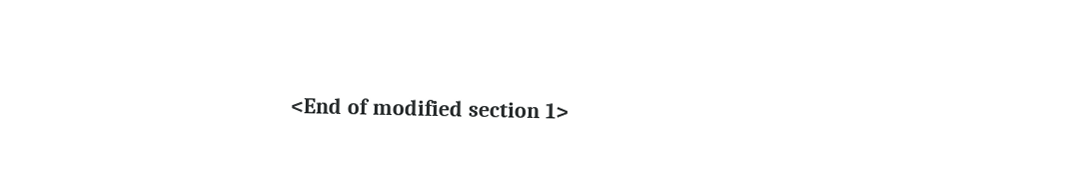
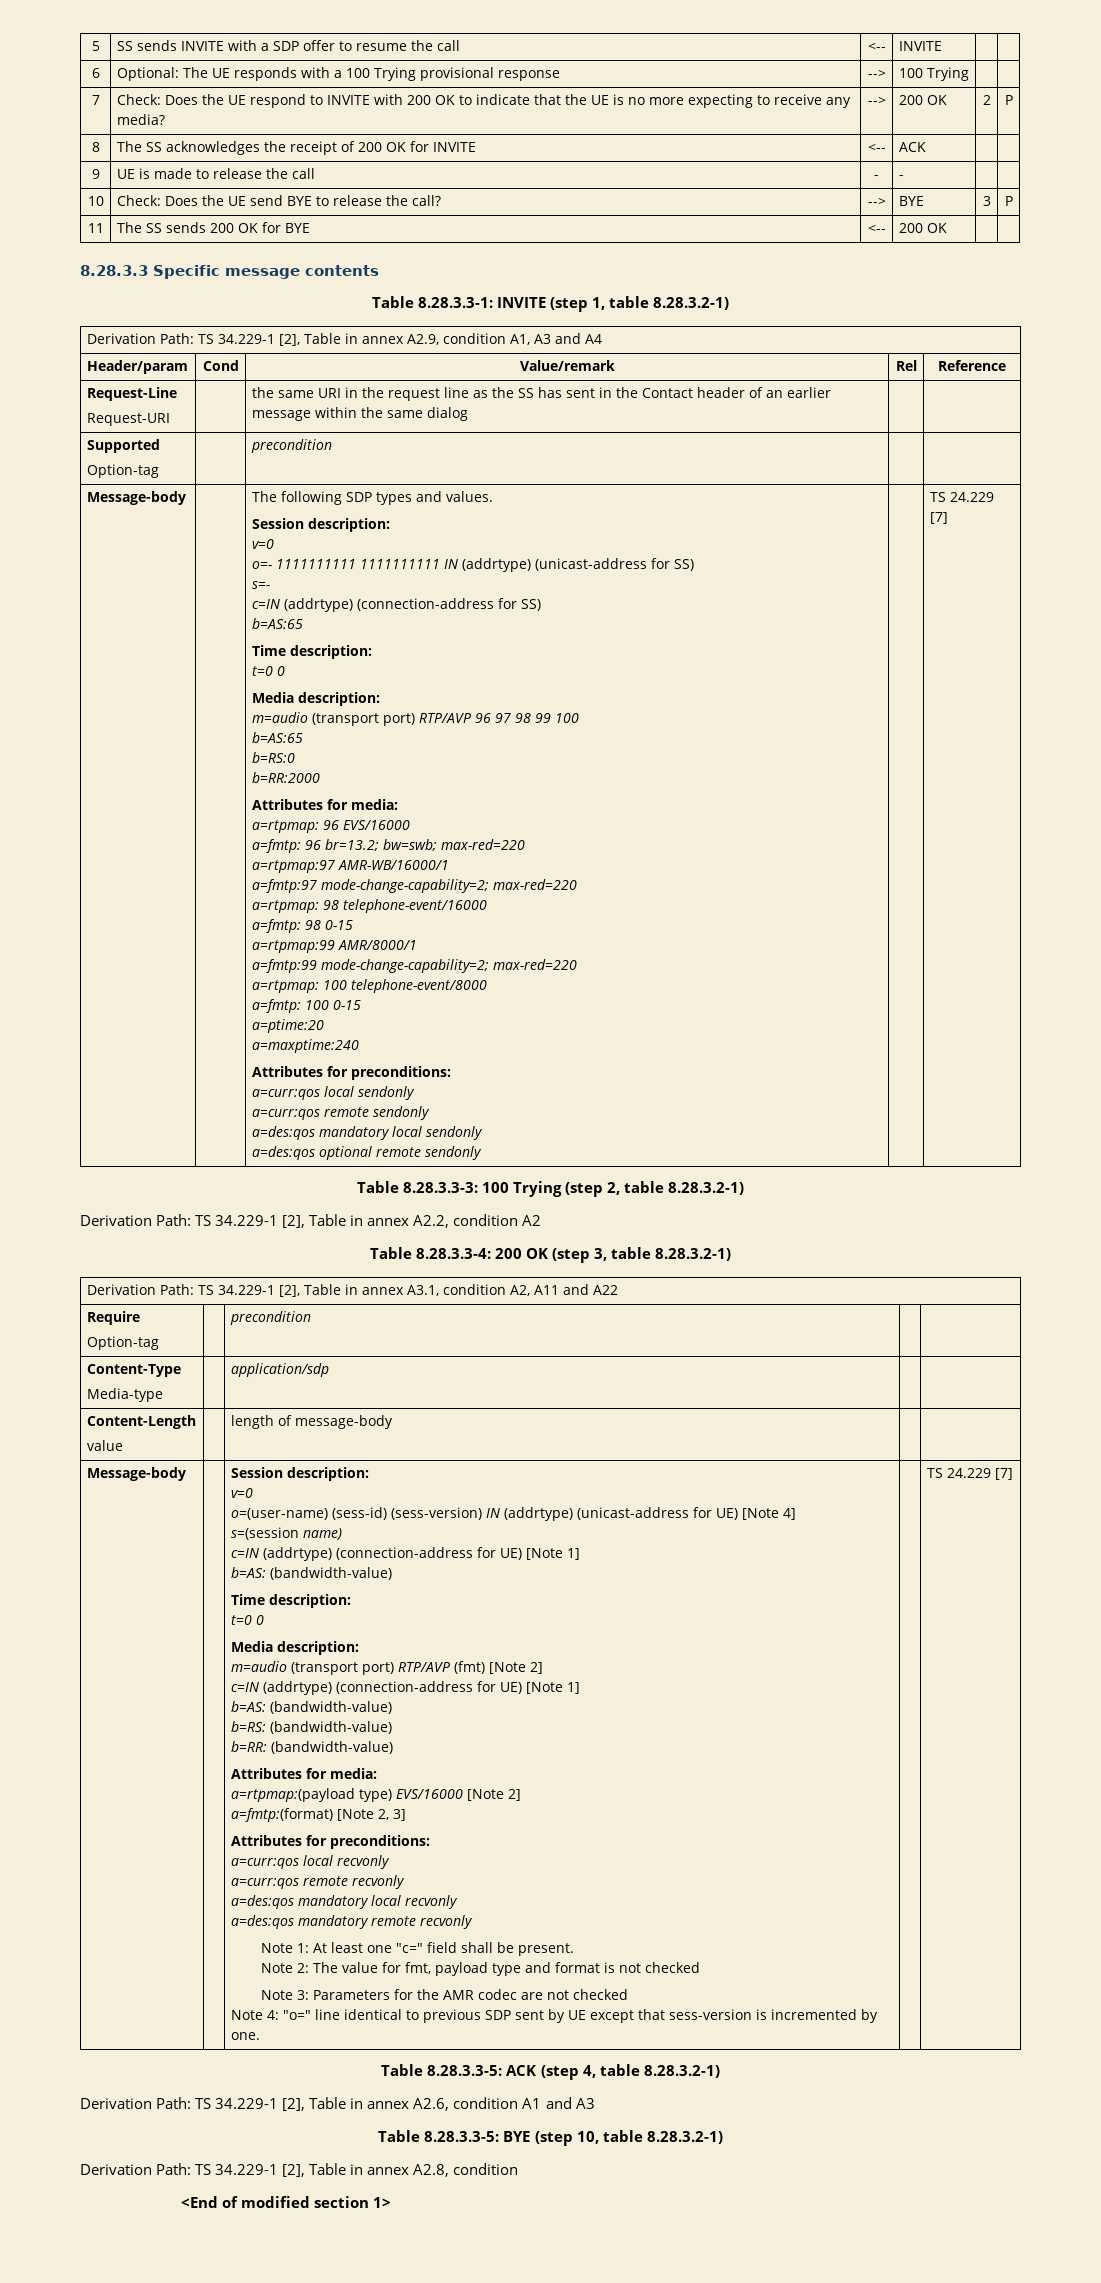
+ 5 | SS sends INVITE with a SDP offer to resume the call | <-- | INVITE | |
+ 6 | Optional: The UE responds with a 100 Trying provisional response | --> | 100 Trying | |
+ 7 | Check: Does the UE respond to INVITE with 200 OK to indicate that the UE is no more expecting to receive any media? | --> | 200 OK | 2 | P
+ 8 | The SS acknowledges the receipt of 200 OK for INVITE | <-- | ACK | |
+ 9 | UE is made to release the call | - | - | |
+ 10 | Check: Does the UE send BYE to release the call? | --> | BYE | 3 | P
+ 11 | The SS sends 200 OK for BYE | <-- | 200 OK | |
+ 8.28.3.3 Specific message contents
+ Table 8.28.3.3-1: INVITE (step 1, table 8.28.3.2-1)
+ Derivation Path: TS 34.229-1 [2], Table in annex A2.9, condition A1, A3 and A4
+ Header/param | Cond | Value/remark | Rel | Reference
+ Request-Line
+ Request-URI | | the same URI in the request line as the SS has sent in the Contact header of an earlier message within the same dialog | |
+ Supported
+ Option-tag | | precondition | |
+ Message-body | | The following SDP types and values.
+ Session description:
+ v=0
+ o=- 1111111111 1111111111 IN (addrtype) (unicast-address for SS)
+ s=-
+ c=IN (addrtype) (connection-address for SS)
+ b=AS:65
+ Time description:
+ t=0 0
+ Media description:
+ m=audio (transport port) RTP/AVP 96 97 98 99 100
+ b=AS:65
+ b=RS:0
+ b=RR:2000
+ Attributes for media:
+ a=rtpmap: 96 EVS/16000
+ a=fmtp: 96 br=13.2; bw=swb; max-red=220
+ a=rtpmap:97 AMR-WB/16000/1
+ a=fmtp:97 mode-change-capability=2; max-red=220
+ a=rtpmap: 98 telephone-event/16000
+ a=fmtp: 98 0-15
+ a=rtpmap:99 AMR/8000/1
+ a=fmtp:99 mode-change-capability=2; max-red=220
+ a=rtpmap: 100 telephone-event/8000
+ a=fmtp: 100 0-15
+ a=ptime:20
+ a=maxptime:240
+ Attributes for preconditions:
+ a=curr:qos local sendonly
+ a=curr:qos remote sendonly
+ a=des:qos mandatory local sendonly
+ a=des:qos optional remote sendonly | | TS 24.229 [7]
+ Table 8.28.3.3-3: 100 Trying (step 2, table 8.28.3.2-1)
+ Derivation Path: TS 34.229-1 [2], Table in annex A2.2, condition A2
+ Table 8.28.3.3-4: 200 OK (step 3, table 8.28.3.2-1)
+ Derivation Path: TS 34.229-1 [2], Table in annex A3.1, condition A2, A11 and A22
+ Require
+ Option-tag | | precondition | |
+ Content-Type
+ Media-type | | application/sdp | |
+ Content-Length
+ value | | length of message-body | |
+ Message-body | | Session description:
+ v=0
+ o=(user-name) (sess-id) (sess-version) IN (addrtype) (unicast-address for UE) [Note 4]
+ s=(session name)
+ c=IN (addrtype) (connection-address for UE) [Note 1]
+ b=AS: (bandwidth-value)
+ Time description:
+ t=0 0
+ Media description:
+ m=audio (transport port) RTP/AVP (fmt) [Note 2]
+ c=IN (addrtype) (connection-address for UE) [Note 1]
+ b=AS: (bandwidth-value)
+ b=RS: (bandwidth-value)
+ b=RR: (bandwidth-value)
+ Attributes for media:
+ a=rtpmap:(payload type) EVS/16000 [Note 2]
+ a=fmtp:(format) [Note 2, 3]
+ Attributes for preconditions:
+ a=curr:qos local recvonly
+ a=curr:qos remote recvonly
+ a=des:qos mandatory local recvonly
+ a=des:qos mandatory remote recvonly
+ Note 1: At least one "c=" field shall be present.
+ Note 2: The value for fmt, payload type and format is not checked
+ Note 3: Parameters for the AMR codec are not checked
+ Note 4: "o=" line identical to previous SDP sent by UE except that sess-version is incremented by one. | | TS 24.229 [7]
+ Table 8.28.3.3-5: ACK (step 4, table 8.28.3.2-1)
+ Derivation Path: TS 34.229-1 [2], Table in annex A2.6, condition A1 and A3
+ Table 8.28.3.3-5: BYE (step 10, table 8.28.3.2-1)
+ Derivation Path: TS 34.229-1 [2], Table in annex A2.8, condition

